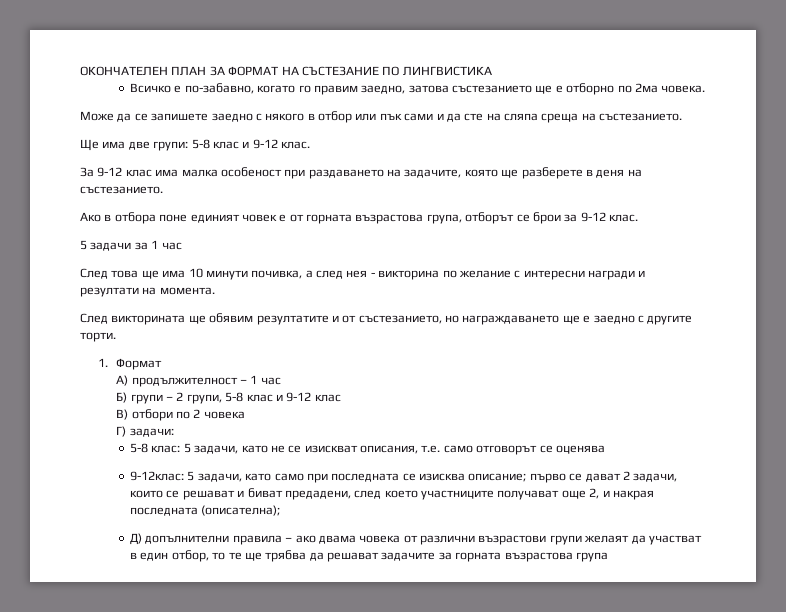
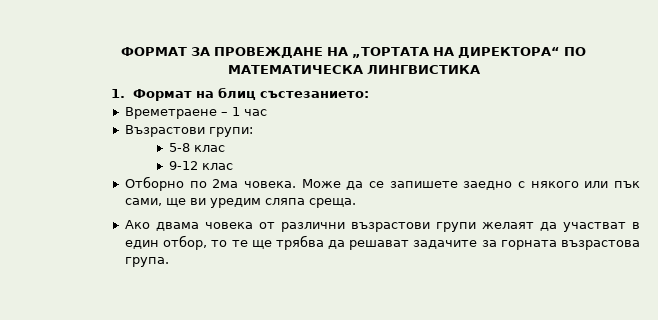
- ОКОНЧАТЕЛЕН ПЛАН ЗА ФОРМАТ НА СЪСТЕЗАНИЕ ПО ЛИНГВИСТИКА
- Всичко е по-забавно, когато го правим заедно, затова състезанието ще е отборно по 2ма човека.
- Може да се запишете заедно с някого в отбор или пък сами и да сте на сляпа среща на състезанието.
- Ще има две групи: 5-8 клас и 9-12 клас.
- За 9-12 клас има малка особеност при раздаването на задачите, която ще разберете в деня на състезанието.
- Ако в отбора поне единият човек е от горната възрастова група, отборът се брои за 9-12 клас.
- 5 задачи за 1 час
- След това ще има 10 минути почивка, а след нея - викторина по желание с интересни награди и резултати на момента.
- След викторината ще обявим резултатите и от състезанието, но награждаването ще е заедно с другите торти.
- 1. Формат
- A) продължителност – 1 час
- Б) групи – 2 групи, 5-8 клас и 9-12 клас
- В) отбори по 2 човека
- Г) задачи:
- 5-8 клас: 5 задачи, като не се изискват описания, т.е. само отговорът се оценява
- 9-12клас: 5 задачи, като само при последната се изисква описание; първо се дават 2 задачи, които се решават и биват предадени, след което участниците получават още 2, и накрая последната (описателна);
- Д) допълнителни правила – ако двама човека от различни възрастови групи желаят да участват в един отбор, то те ще трябва да решават задачите за горната възрастова група
+ ФОРМАТ ЗА ПРОВЕЖДАНЕ НА „ТОРТАТА НА ДИРЕКТОРА“ ПО МАТЕМАТИЧЕСКА ЛИНГВИСТИКА
+ 1. Формат на блиц състезанието:
+ Времетраене – 1 час
+ Възрастови групи:
+ 5-8 клас
+ 9-12 клас
+ Отборно по 2ма човека. Може да се запишете заедно с някого или пък сами, ще ви уредим сляпа среща.
+ Ако двама човека от различни възрастови групи желаят да участват в един отбор, то те ще трябва да решават задачите за горната възрастова група.

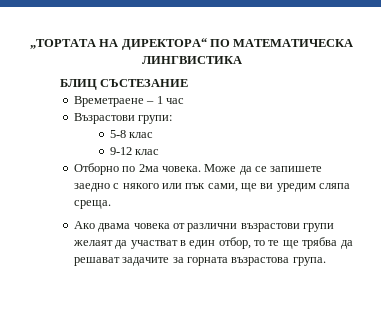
- ФОРМАТ ЗА ПРОВЕЖДАНЕ НА „ТОРТАТА НА ДИРЕКТОРА“ ПО МАТЕМАТИЧЕСКА ЛИНГВИСТИКА
+ „ТОРТАТА НА ДИРЕКТОРА“ ПО МАТЕМАТИЧЕСКА ЛИНГВИСТИКА
- 1. Формат на блиц състезанието:
+ БЛИЦ СЪСТЕЗАНИЕ

